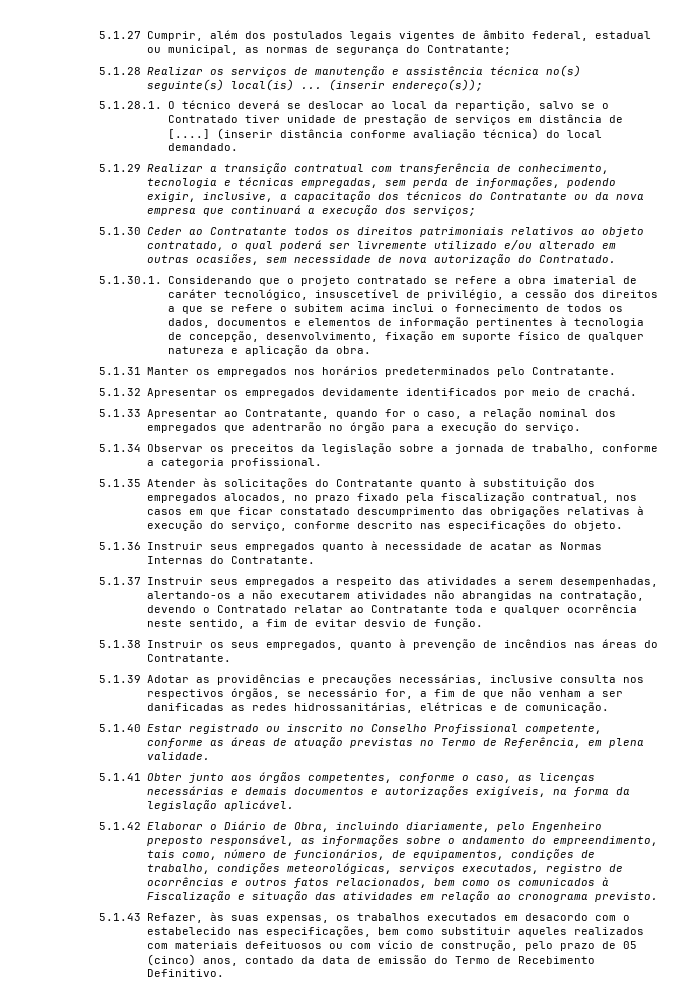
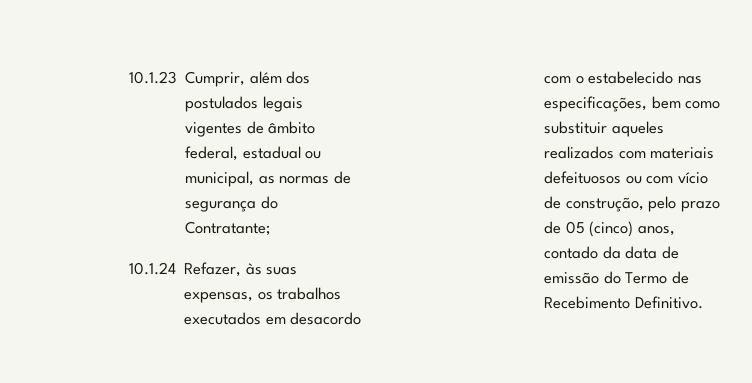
- 5.1.27 Cumprir, além dos postulados legais vigentes de âmbito federal, estadual ou municipal, as normas de segurança do Contratante;
+ 10.1.23 Cumprir, além dos postulados legais vigentes de âmbito federal, estadual ou municipal, as normas de segurança do Contratante;
- 5.1.28 Realizar os serviços de manutenção e assistência técnica no(s) seguinte(s) local(is) ... (inserir endereço(s));
- 5.1.28.1. O técnico deverá se deslocar ao local da repartição, salvo se o Contratado tiver unidade de prestação de serviços em distância de [....] (inserir distância conforme avaliação técnica) do local demandado.
- 5.1.29 Realizar a transição contratual com transferência de conhecimento, tecnologia e técnicas empregadas, sem perda de informações, podendo exigir, inclusive, a capacitação dos técnicos do Contratante ou da nova empresa que continuará a execução dos serviços;
- 5.1.30 Ceder ao Contratante todos os direitos patrimoniais relativos ao objeto contratado, o qual poderá ser livremente utilizado e/ou alterado em outras ocasiões, sem necessidade de nova autorização do Contratado.
- 5.1.30.1. Considerando que o projeto contratado se refere a obra imaterial de caráter tecnológico, insuscetível de privilégio, a cessão dos direitos a que se refere o subitem acima inclui o fornecimento de todos os dados, documentos e elementos de informação pertinentes à tecnologia de concepção, desenvolvimento, fixação em suporte físico de qualquer natureza e aplicação da obra.
- 5.1.31 Manter os empregados nos horários predeterminados pelo Contratante.
- 5.1.32 Apresentar os empregados devidamente identificados por meio de crachá.
- 5.1.33 Apresentar ao Contratante, quando for o caso, a relação nominal dos empregados que adentrarão no órgão para a execução do serviço.
- 5.1.34 Observar os preceitos da legislação sobre a jornada de trabalho, conforme a categoria profissional.
- 5.1.35 Atender às solicitações do Contratante quanto à substituição dos empregados alocados, no prazo fixado pela fiscalização contratual, nos casos em que ficar constatado descumprimento das obrigações relativas à execução do serviço, conforme descrito nas especificações do objeto.
- 5.1.36 Instruir seus empregados quanto à necessidade de acatar as Normas Internas do Contratante.
- 5.1.37 Instruir seus empregados a respeito das atividades a serem desempenhadas, alertando-os a não executarem atividades não abrangidas na contratação, devendo o Contratado relatar ao Contratante toda e qualquer ocorrência neste sentido, a fim de evitar desvio de função.
- 5.1.38 Instruir os seus empregados, quanto à prevenção de incêndios nas áreas do Contratante.
- 5.1.39 Adotar as providências e precauções necessárias, inclusive consulta nos respectivos órgãos, se necessário for, a fim de que não venham a ser danificadas as redes hidrossanitárias, elétricas e de comunicação.
- 5.1.40 Estar registrado ou inscrito no Conselho Profissional competente, conforme as áreas de atuação previstas no Termo de Referência, em plena validade.
- 5.1.41 Obter junto aos órgãos competentes, conforme o caso, as licenças necessárias e demais documentos e autorizações exigíveis, na forma da legislação aplicável.
- 5.1.42 Elaborar o Diário de Obra, incluindo diariamente, pelo Engenheiro preposto responsável, as informações sobre o andamento do empreendimento, tais como, número de funcionários, de equipamentos, condições de trabalho, condições meteorológicas, serviços executados, registro de ocorrências e outros fatos relacionados, bem como os comunicados à Fiscalização e situação das atividades em relação ao cronograma previsto.
- 5.1.43 Refazer, às suas expensas, os trabalhos executados em desacordo com o estabelecido nas especificações, bem como substituir aqueles realizados com materiais defeituosos ou com vício de construção, pelo prazo de 05 (cinco) anos, contado da data de emissão do Termo de Recebimento Definitivo.
+ 10.1.24 Refazer, às suas expensas, os trabalhos executados em desacordo com o estabelecido nas especificações, bem como substituir aqueles realizados com materiais defeituosos ou com vício de construção, pelo prazo de 05 (cinco) anos, contado da data de emissão do Termo de Recebimento Definitivo.

